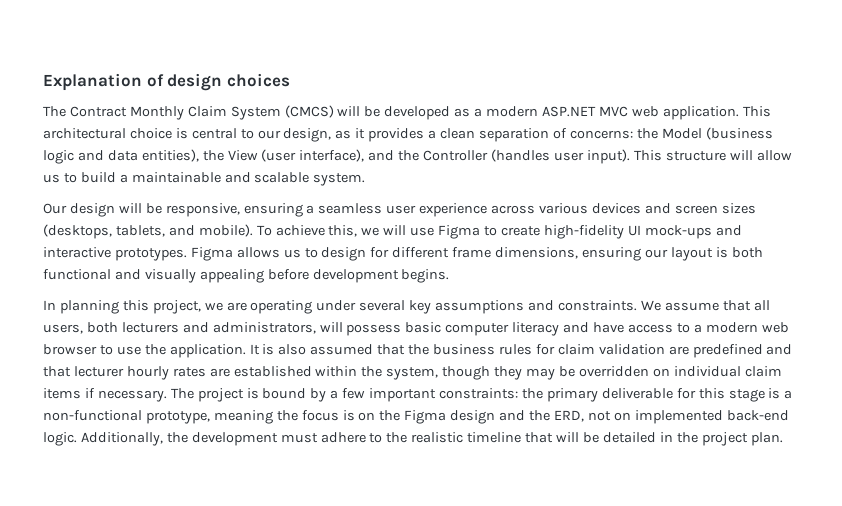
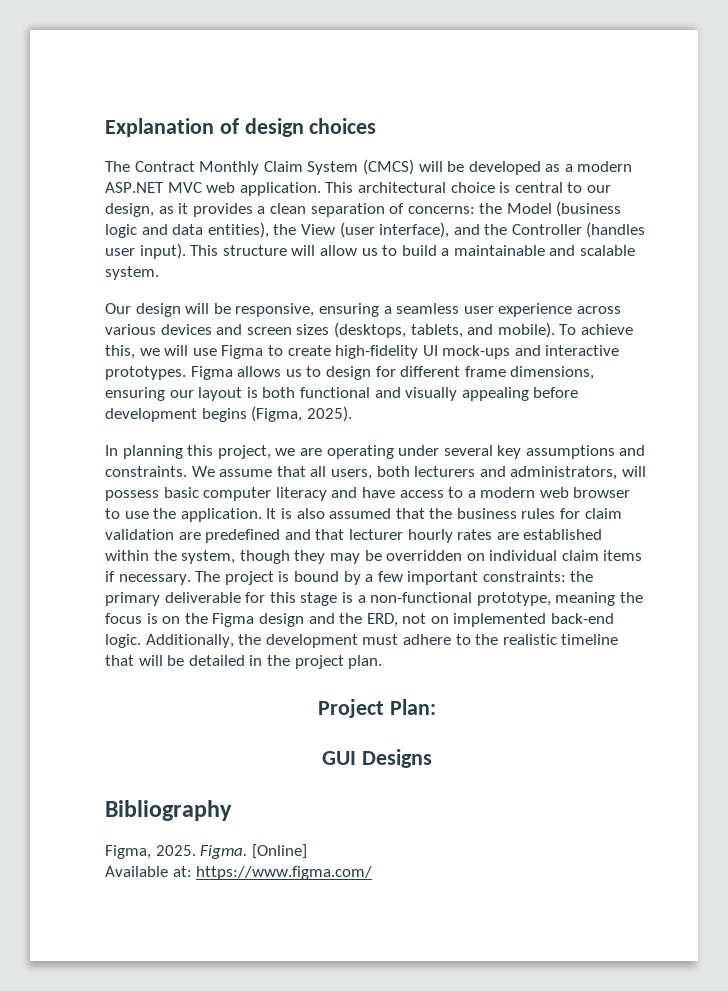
- Figma allows us to design for different frame dimensions, ensuring our layout is both functional and visually appealing before development begins.
+ Figma allows us to design for different frame dimensions, ensuring our layout is both functional and visually appealing before development begins (Figma, 2025).
+ Project Plan:
+ GUI Designs
+ Bibliography
+ Figma, 2025. Figma. [Online]
+ Available at: https://www.figma.com/

